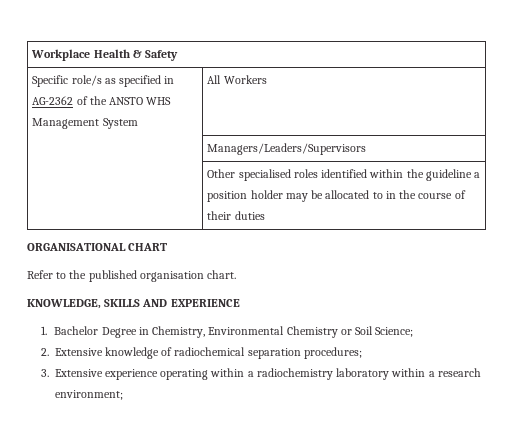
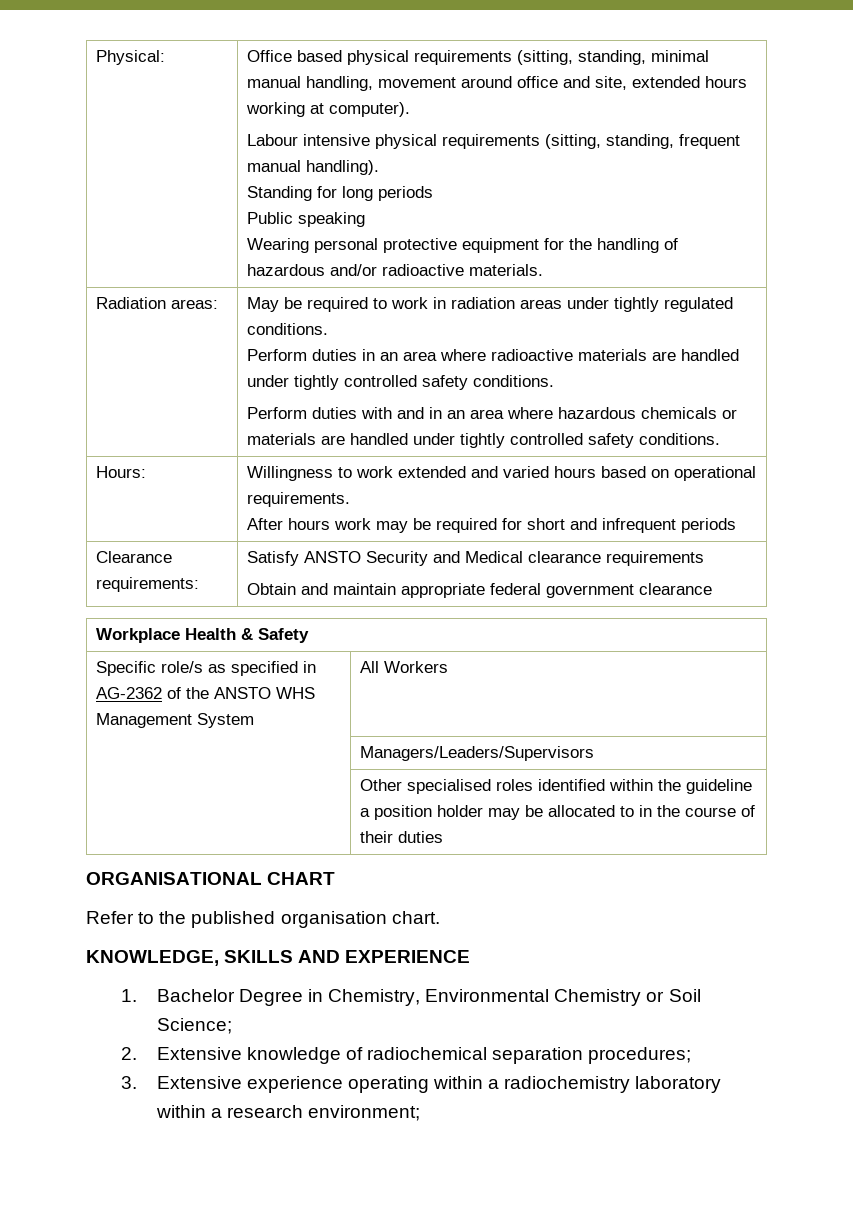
+ Physical: | Office based physical requirements (sitting, standing, minimal manual handling, movement around office and site, extended hours working at computer).
+ Labour intensive physical requirements (sitting, standing, frequent manual handling).
+ Standing for long periods
+ Public speaking
+ Wearing personal protective equipment for the handling of hazardous and/or radioactive materials.
+ Radiation areas: | May be required to work in radiation areas under tightly regulated conditions.
+ Perform duties in an area where radioactive materials are handled under tightly controlled safety conditions.
+ Perform duties with and in an area where hazardous chemicals or materials are handled under tightly controlled safety conditions.
+ Hours: | Willingness to work extended and varied hours based on operational requirements.
+ After hours work may be required for short and infrequent periods
+ Clearance requirements: | Satisfy ANSTO Security and Medical clearance requirements
+ Obtain and maintain appropriate federal government clearance

